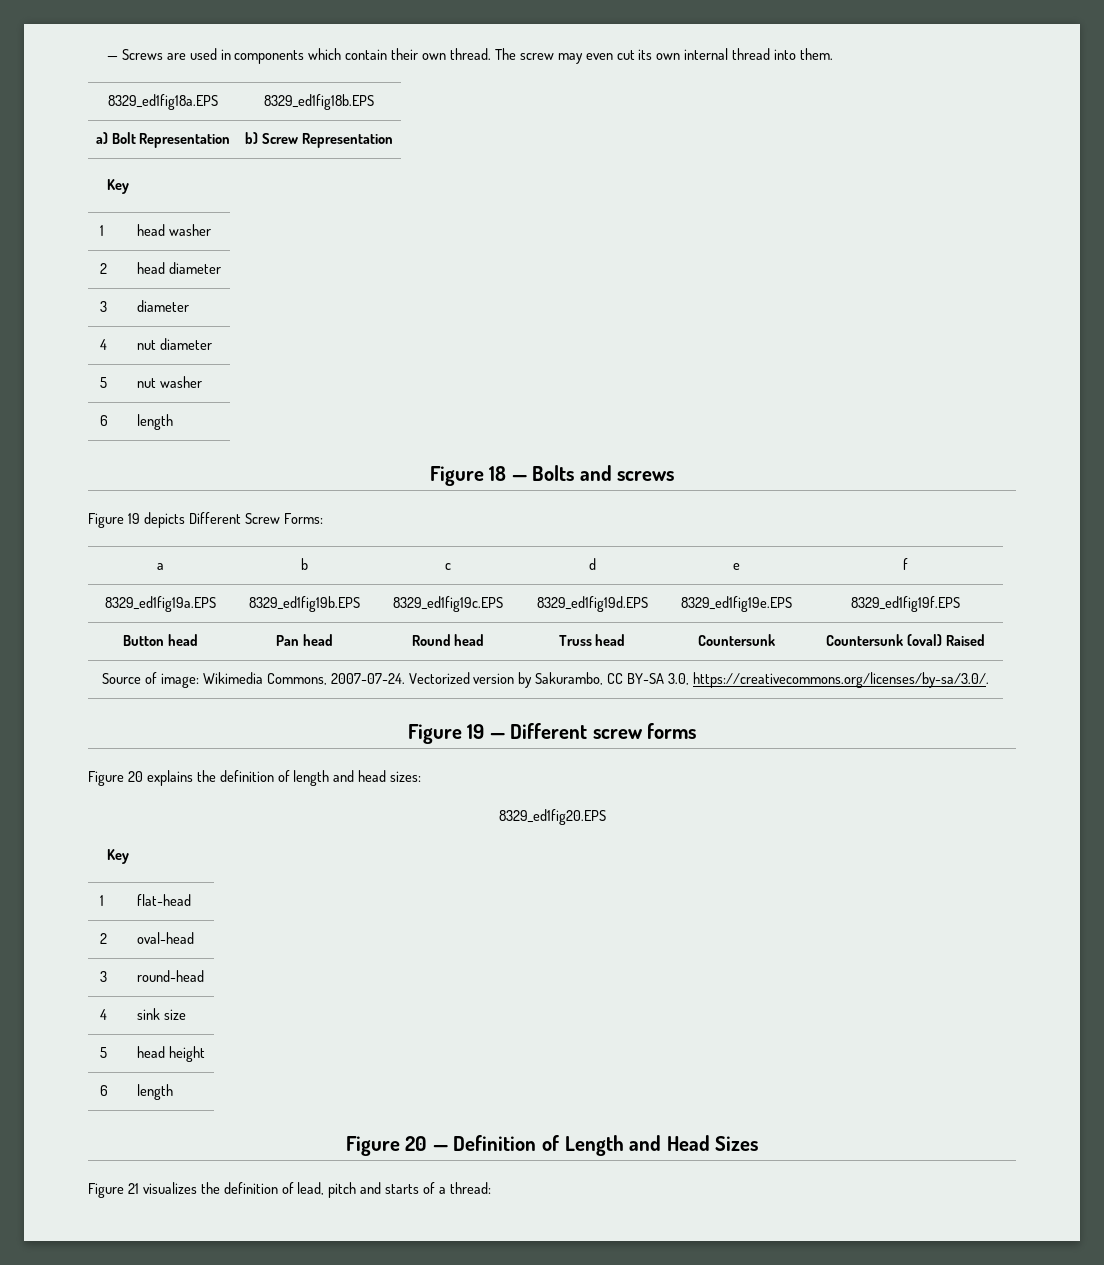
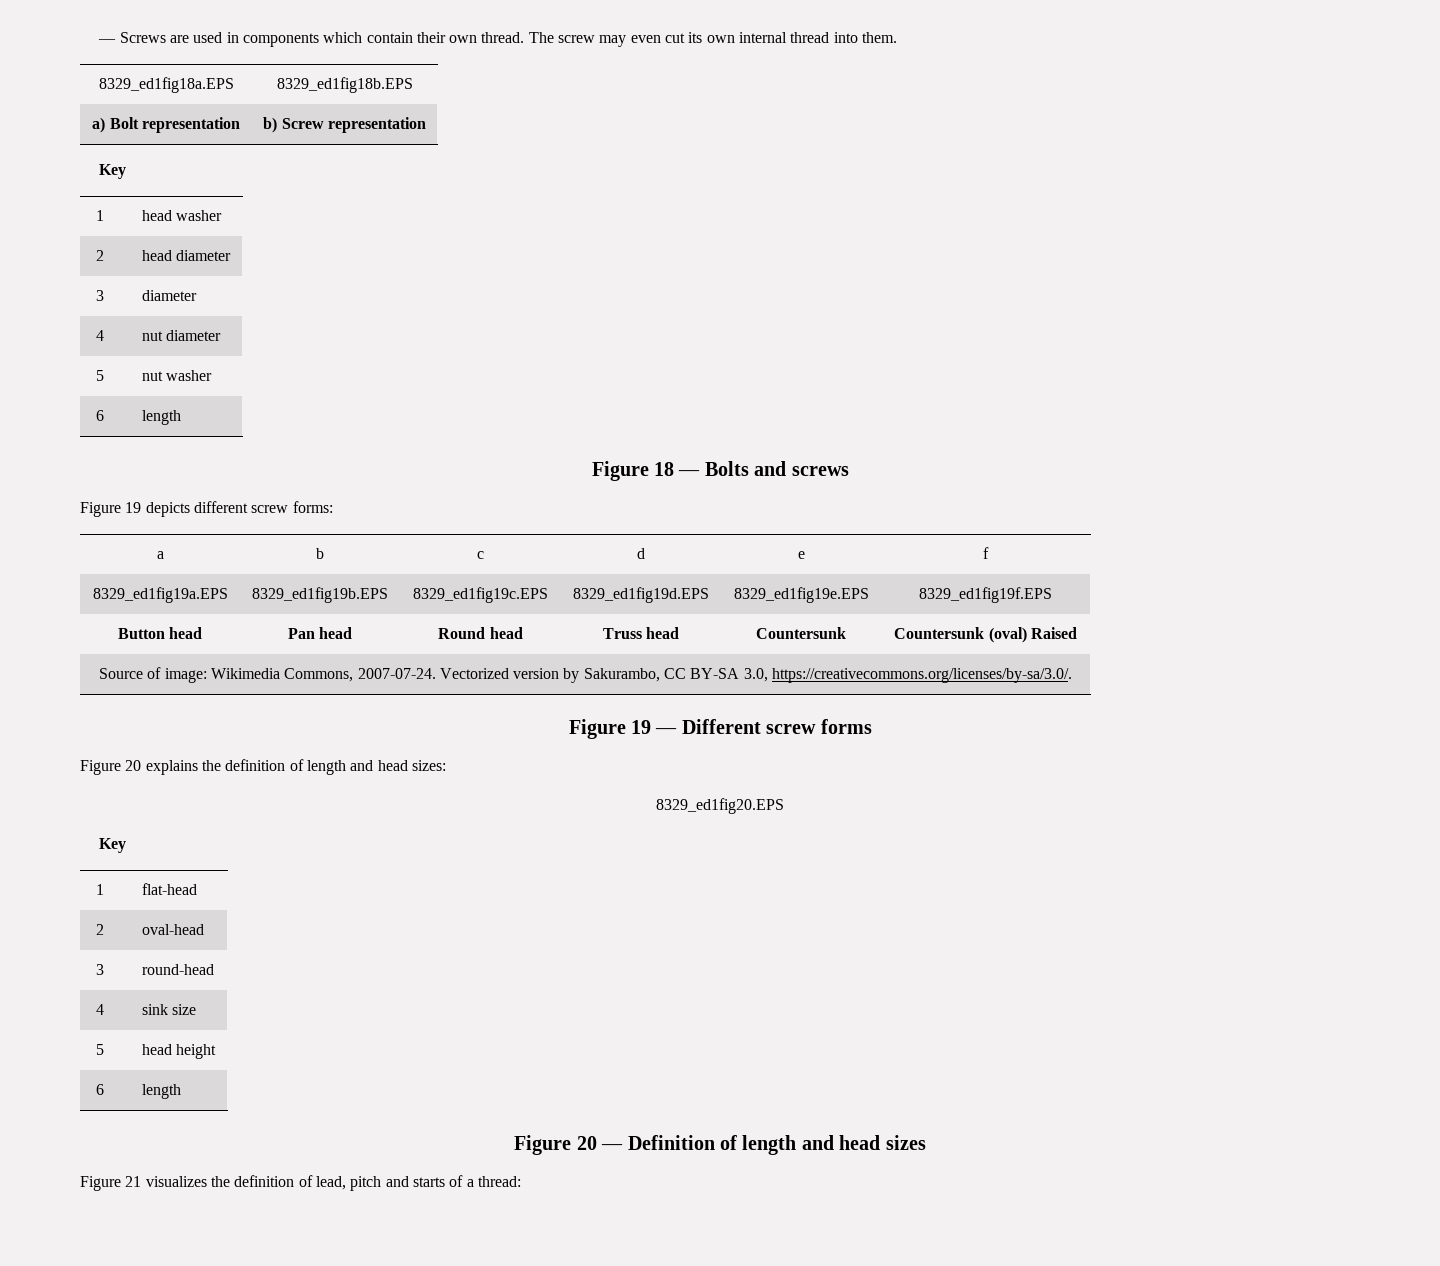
- a) Bolt Representation | b) Screw Representation
+ a) Bolt representation | b) Screw representation
- Figure 19 depicts Different Screw Forms:
+ Figure 19 depicts different screw forms:
- Figure 20 — Definition of Length and Head Sizes
+ Figure 20 — Definition of length and head sizes

